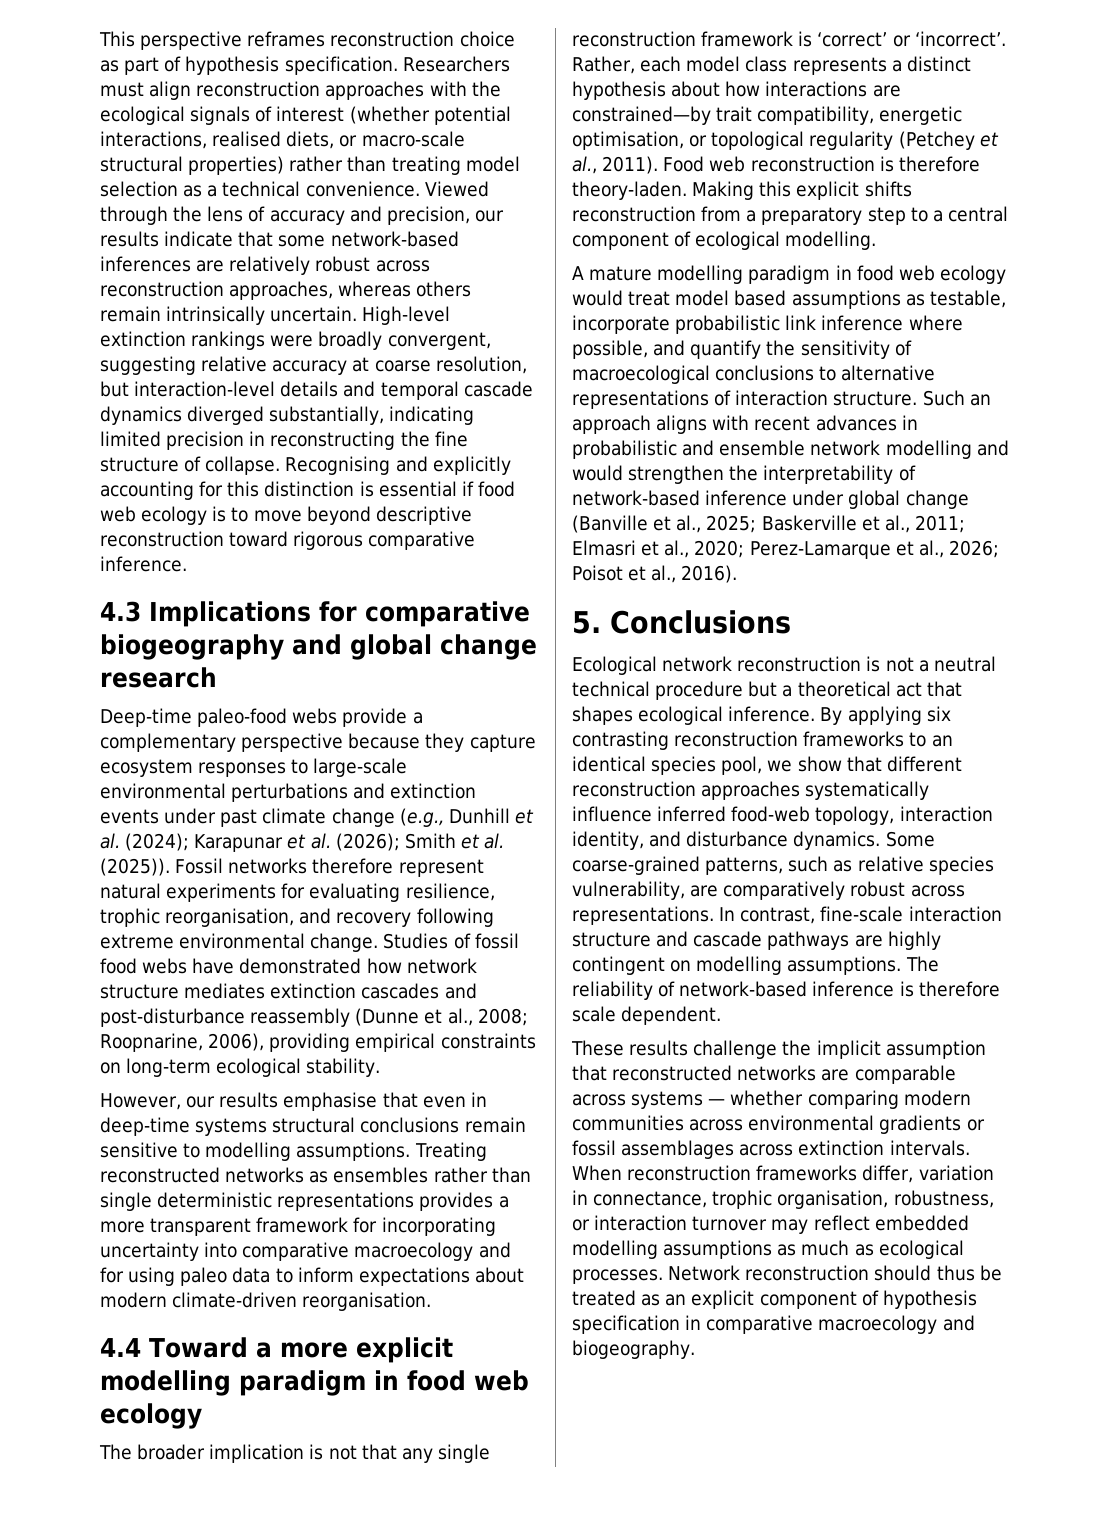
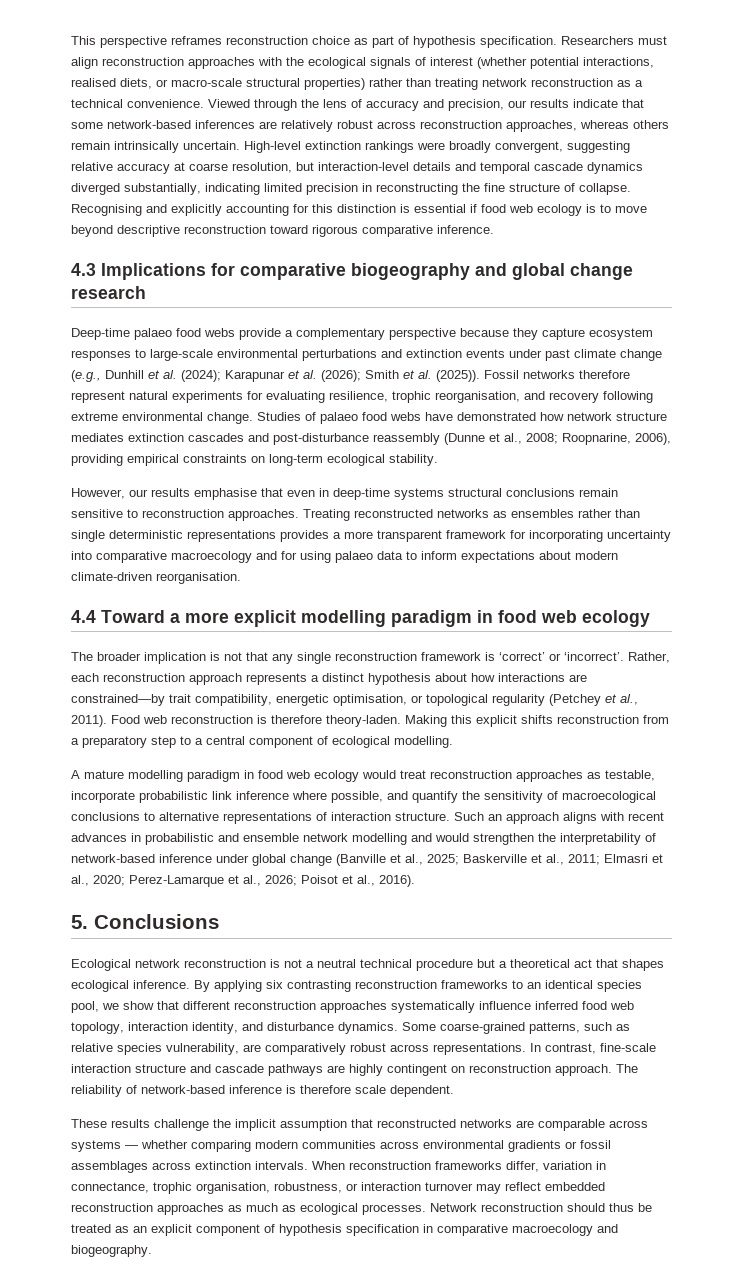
- Researchers must align reconstruction approaches with the ecological signals of interest (whether potential interactions, realised diets, or macro-scale structural properties) rather than treating model selection as a technical convenience.
+ Researchers must align reconstruction approaches with the ecological signals of interest (whether potential interactions, realised diets, or macro-scale structural properties) rather than treating network reconstruction as a technical convenience.
- Deep-time paleo-food webs provide a complementary perspective because they capture ecosystem responses to large-scale environmental perturbations and extinction events under past climate change (e.g., Dunhill et al. (2024); Karapunar et al. (2026); Smith et al. (2025)).
+ Deep-time palaeo food webs provide a complementary perspective because they capture ecosystem responses to large-scale environmental perturbations and extinction events under past climate change (e.g., Dunhill et al. (2024); Karapunar et al. (2026); Smith et al. (2025)).
- Studies of fossil food webs have demonstrated how network structure mediates extinction cascades and post-disturbance reassembly (Dunne et al., 2008; Roopnarine, 2006), providing empirical constraints on long-term ecological stability.
+ Studies of palaeo food webs have demonstrated how network structure mediates extinction cascades and post-disturbance reassembly (Dunne et al., 2008; Roopnarine, 2006), providing empirical constraints on long-term ecological stability.
- However, our results emphasise that even in deep-time systems structural conclusions remain sensitive to modelling assumptions.
+ However, our results emphasise that even in deep-time systems structural conclusions remain sensitive to reconstruction approaches.
- Treating reconstructed networks as ensembles rather than single deterministic representations provides a more transparent framework for incorporating uncertainty into comparative macroecology and for using paleo data to inform expectations about modern climate-driven reorganisation.
+ Treating reconstructed networks as ensembles rather than single deterministic representations provides a more transparent framework for incorporating uncertainty into comparative macroecology and for using palaeo data to inform expectations about modern climate-driven reorganisation.
- Rather, each model class represents a distinct hypothesis about how interactions are constrained—by trait compatibility, energetic optimisation, or topological regularity (Petchey et al., 2011).
+ Rather, each reconstruction approach represents a distinct hypothesis about how interactions are constrained—by trait compatibility, energetic optimisation, or topological regularity (Petchey et al., 2011).
- A mature modelling paradigm in food web ecology would treat model based assumptions as testable, incorporate probabilistic link inference where possible, and quantify the sensitivity of macroecological conclusions to alternative representations of interaction structure.
+ A mature modelling paradigm in food web ecology would treat reconstruction approaches as testable, incorporate probabilistic link inference where possible, and quantify the sensitivity of macroecological conclusions to alternative representations of interaction structure.
- By applying six contrasting reconstruction frameworks to an identical species pool, we show that different reconstruction approaches systematically influence inferred food-web topology, interaction identity, and disturbance dynamics.
+ By applying six contrasting reconstruction frameworks to an identical species pool, we show that different reconstruction approaches systematically influence inferred food web topology, interaction identity, and disturbance dynamics.
- In contrast, fine-scale interaction structure and cascade pathways are highly contingent on modelling assumptions.
+ In contrast, fine-scale interaction structure and cascade pathways are highly contingent on reconstruction approach.
- When reconstruction frameworks differ, variation in connectance, trophic organisation, robustness, or interaction turnover may reflect embedded modelling assumptions as much as ecological processes.
+ When reconstruction frameworks differ, variation in connectance, trophic organisation, robustness, or interaction turnover may reflect embedded reconstruction approaches as much as ecological processes.

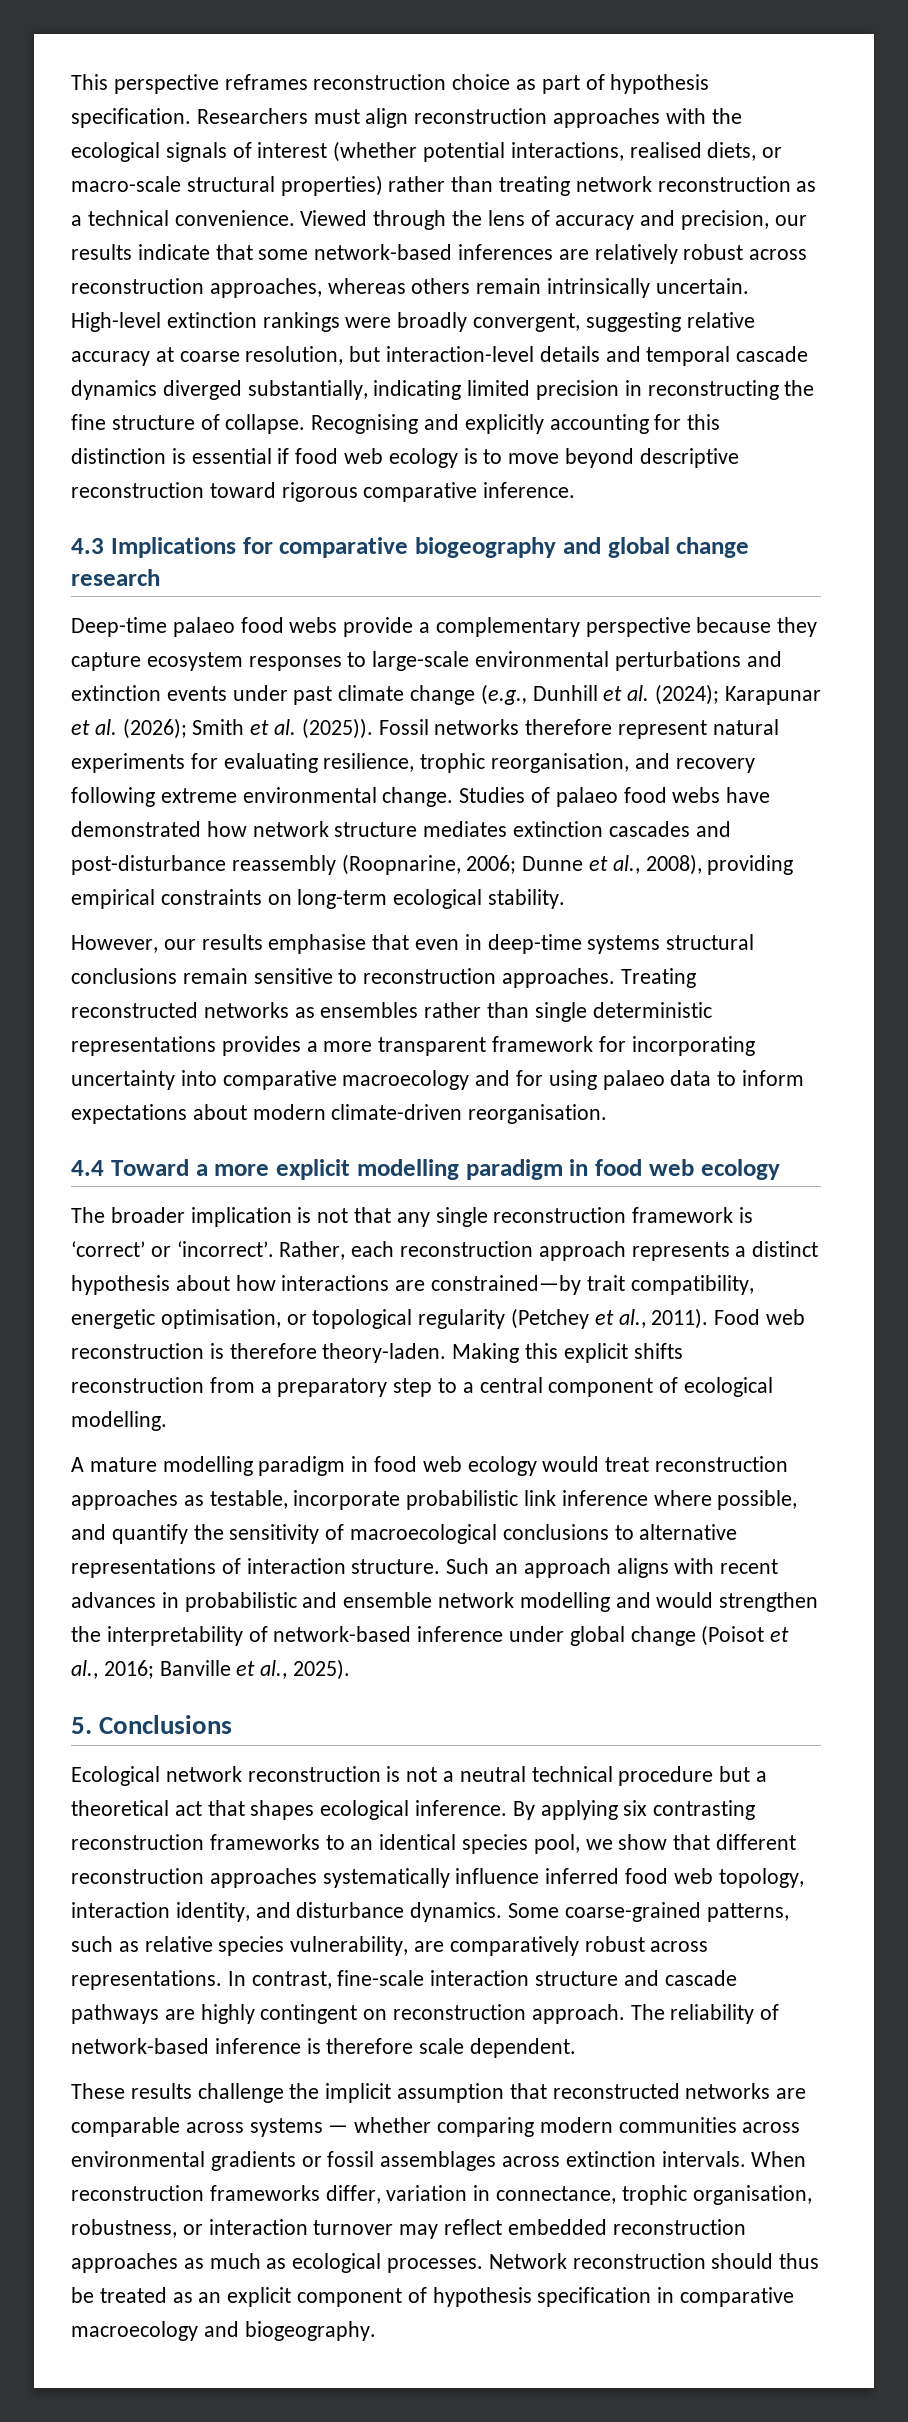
- Studies of palaeo food webs have demonstrated how network structure mediates extinction cascades and post-disturbance reassembly (Dunne et al., 2008; Roopnarine, 2006), providing empirical constraints on long-term ecological stability.
+ Studies of palaeo food webs have demonstrated how network structure mediates extinction cascades and post-disturbance reassembly (Roopnarine, 2006; Dunne et al., 2008), providing empirical constraints on long-term ecological stability.
- Such an approach aligns with recent advances in probabilistic and ensemble network modelling and would strengthen the interpretability of network-based inference under global change (Banville et al., 2025; Baskerville et al., 2011; Elmasri et al., 2020; Perez-Lamarque et al., 2026; Poisot et al., 2016).
+ Such an approach aligns with recent advances in probabilistic and ensemble network modelling and would strengthen the interpretability of network-based inference under global change (Poisot et al., 2016; Banville et al., 2025).

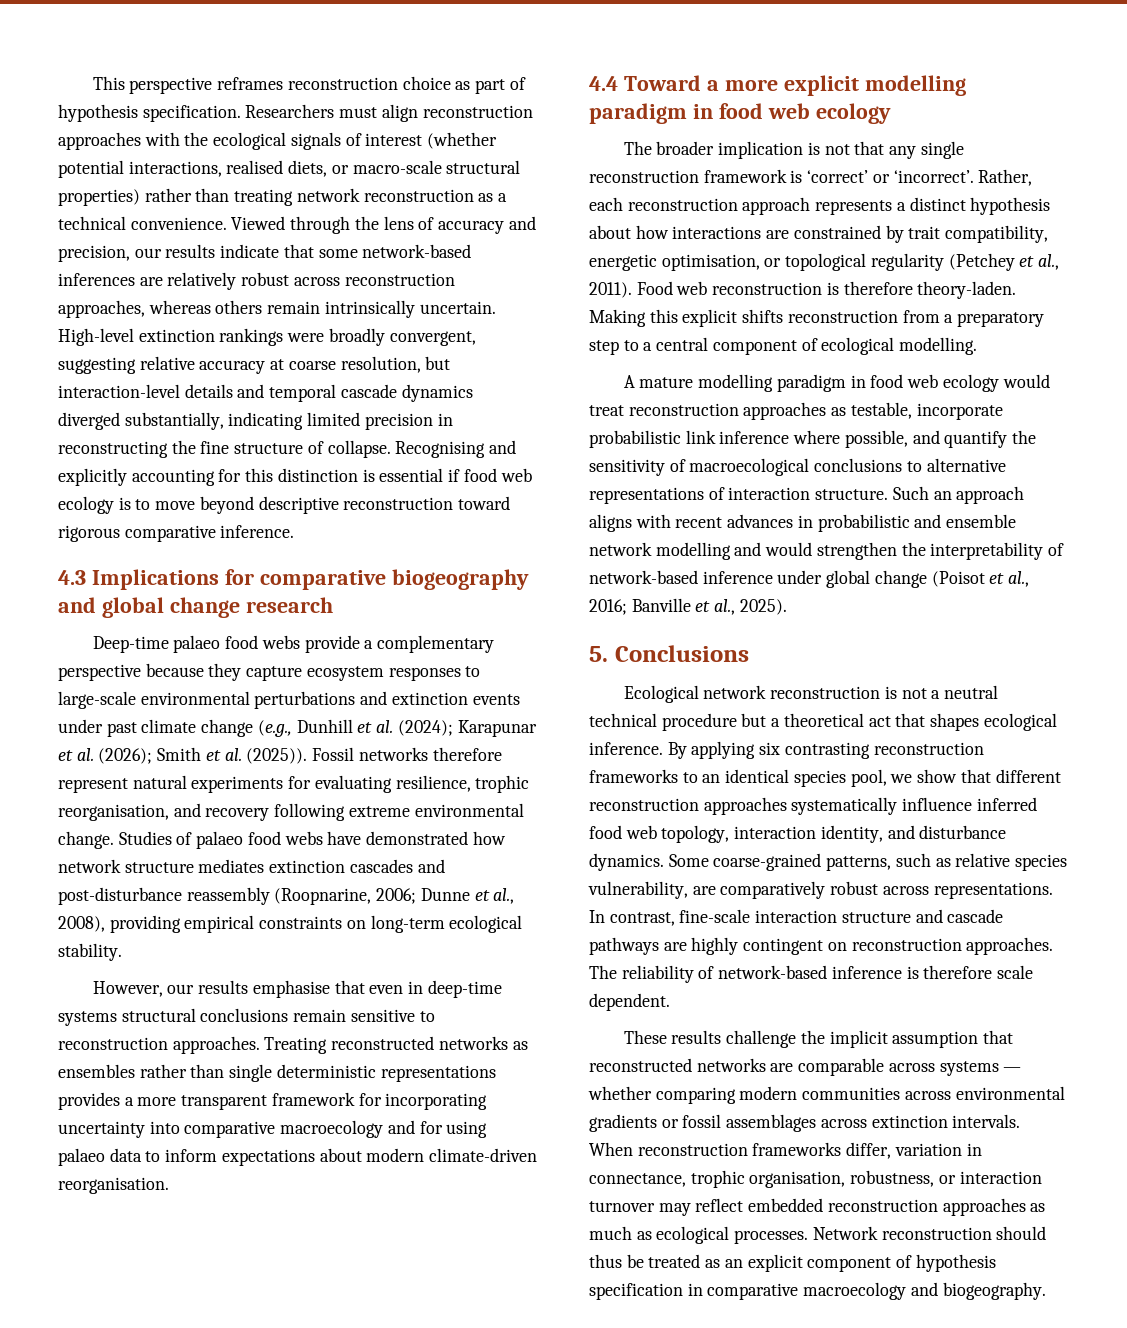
- Rather, each reconstruction approach represents a distinct hypothesis about how interactions are constrained—by trait compatibility, energetic optimisation, or topological regularity (Petchey et al., 2011).
+ Rather, each reconstruction approach represents a distinct hypothesis about how interactions are constrained by trait compatibility, energetic optimisation, or topological regularity (Petchey et al., 2011).
- In contrast, fine-scale interaction structure and cascade pathways are highly contingent on reconstruction approach.
+ In contrast, fine-scale interaction structure and cascade pathways are highly contingent on reconstruction approaches.

